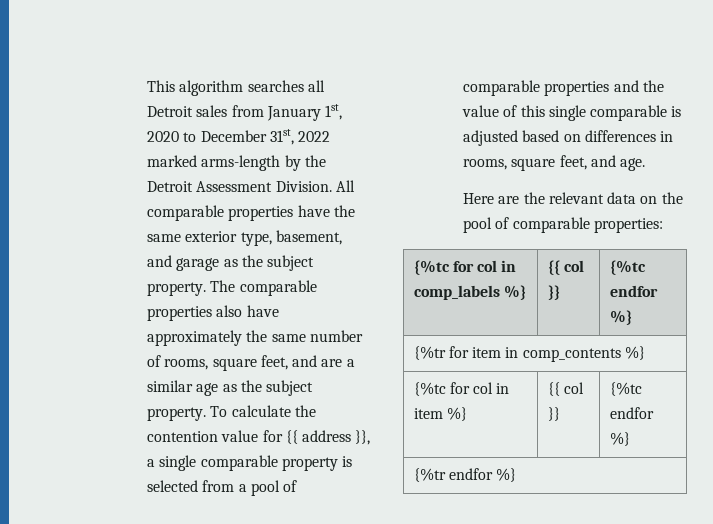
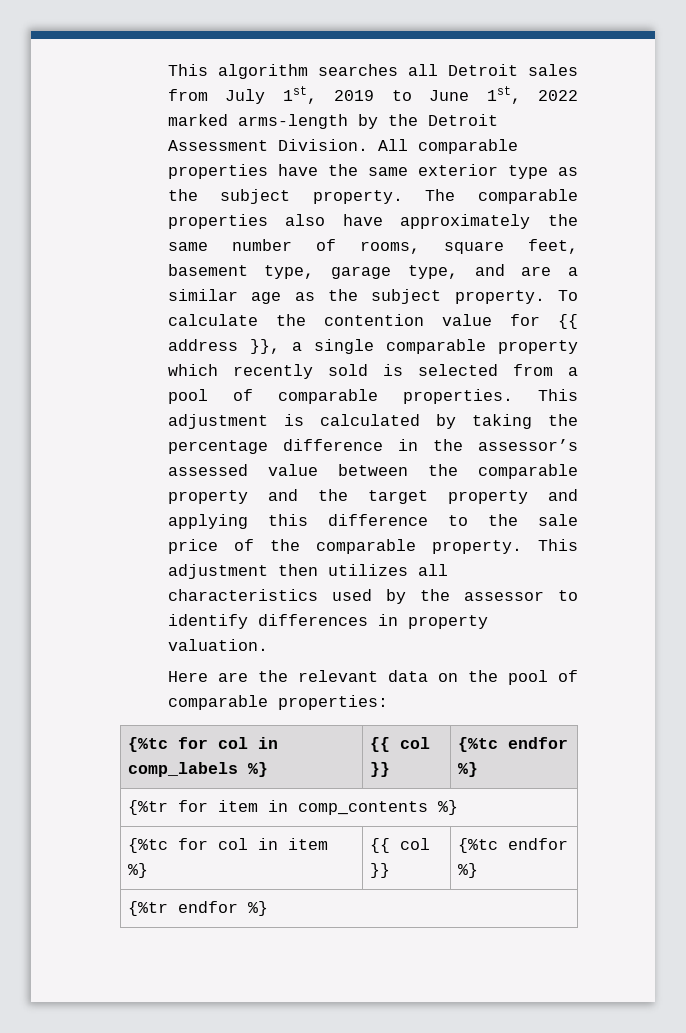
- This algorithm searches all Detroit sales from January 1st, 2020 to December 31st, 2022 marked arms-length by the Detroit Assessment Division.
+ This algorithm searches all Detroit sales from July 1st, 2019 to June 1st, 2022 marked arms-length by the Detroit Assessment Division.
- All comparable properties have the same exterior type, basement, and garage as the subject property.
+ All comparable properties have the same exterior type as the subject property.
- The comparable properties also have approximately the same number of rooms, square feet, and are a similar age as the subject property.
+ The comparable properties also have approximately the same number of rooms, square feet, basement type, garage type, and are a similar age as the subject property.
- To calculate the contention value for {{ address }}, a single comparable property is selected from a pool of comparable properties and the value of this single comparable is adjusted based on differences in rooms, square feet, and age.
+ To calculate the contention value for {{ address }}, a single comparable property which recently sold is selected from a pool of comparable properties. This adjustment is calculated by taking the percentage difference in the assessor’s assessed value between the comparable property and the target property and applying this difference to the sale price of the comparable property. This adjustment then utilizes all characteristics used by the assessor to identify differences in property valuation.

